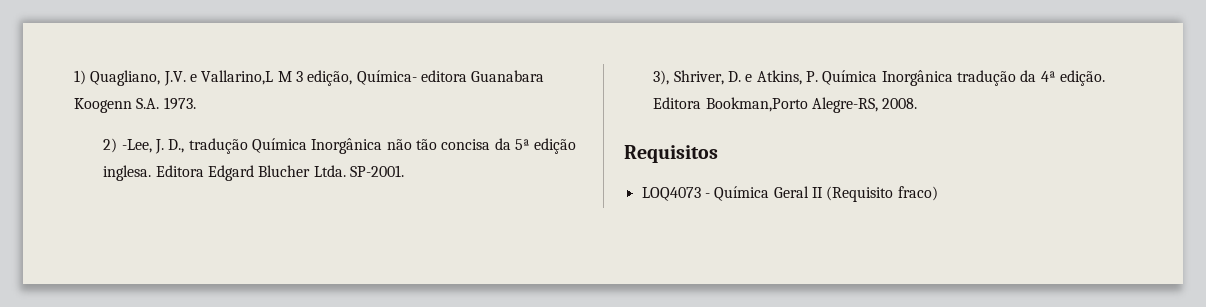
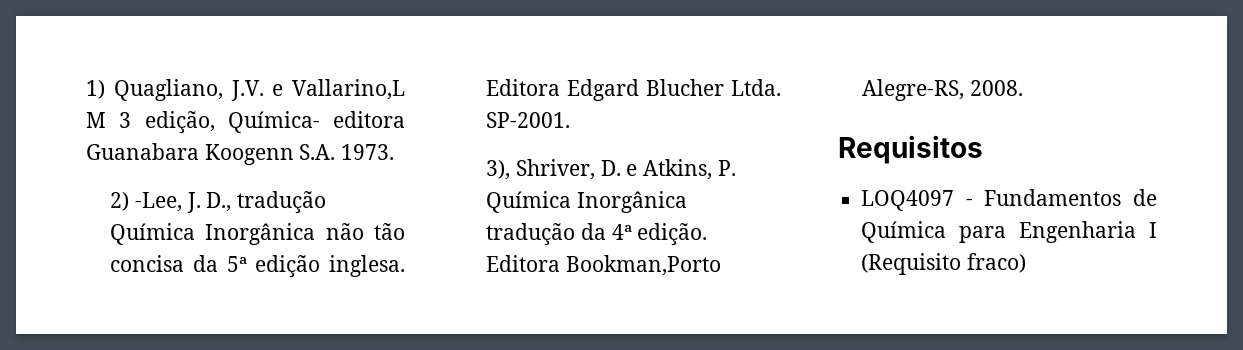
- LOQ4073 - Química Geral II (Requisito fraco)
+ LOQ4097 - Fundamentos de Química para Engenharia I (Requisito fraco)

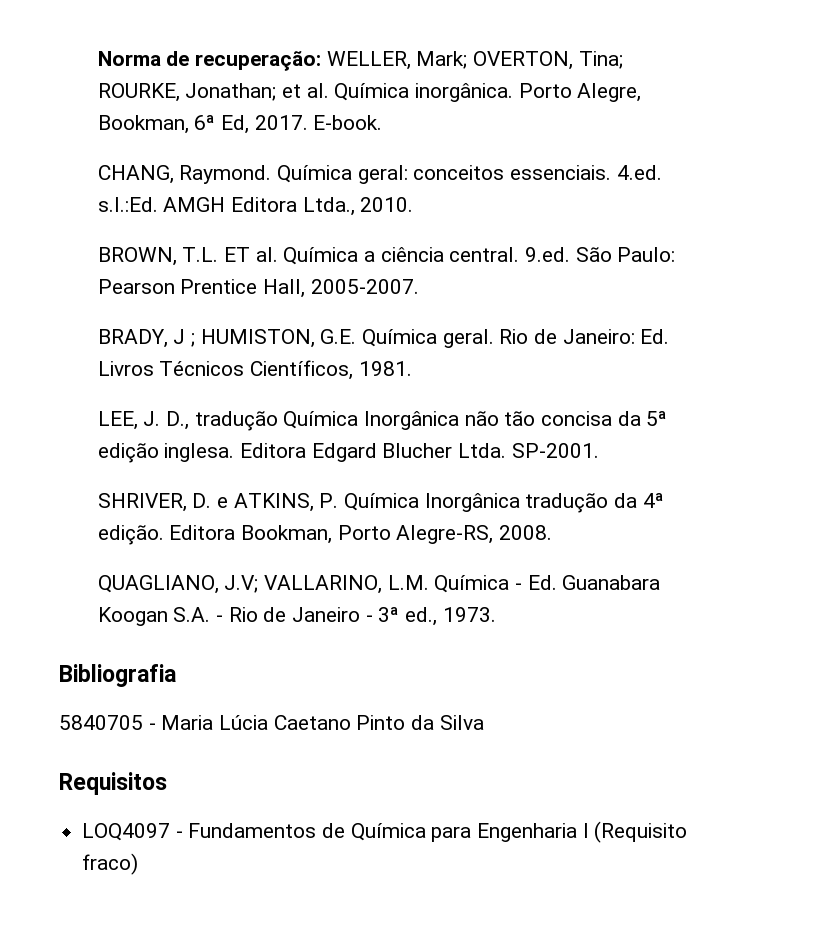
- 1) Quagliano, J.V. e Vallarino,L M 3 edição, Química- editora Guanabara Koogenn S.A. 1973.
- 2) -Lee, J. D., tradução Química Inorgânica não tão concisa da 5ª edição inglesa.
+ Norma de recuperação: WELLER, Mark; OVERTON, Tina; ROURKE, Jonathan; et al. Química inorgânica. Porto Alegre, Bookman, 6ª Ed, 2017. E-book.
+ CHANG, Raymond. Química geral: conceitos essenciais. 4.ed. s.l.:Ed. AMGH Editora Ltda., 2010.
+ BROWN, T.L. ET al. Química a ciência central. 9.ed. São Paulo: Pearson Prentice Hall, 2005-2007.
+ BRADY, J ; HUMISTON, G.E. Química geral. Rio de Janeiro: Ed. Livros Técnicos Científicos, 1981.
+ LEE, J. D., tradução Química Inorgânica não tão concisa da 5ª edição inglesa.
- 3), Shriver, D. e Atkins, P. Química Inorgânica tradução da 4ª edição.
+ SHRIVER, D. e ATKINS, P. Química Inorgânica tradução da 4ª edição.
- Editora Bookman,Porto Alegre-RS, 2008.
+ Editora Bookman, Porto Alegre-RS, 2008.
+ QUAGLIANO, J.V; VALLARINO, L.M. Química - Ed. Guanabara Koogan S.A. - Rio de Janeiro - 3ª ed., 1973.
+ Bibliografia
+ 5840705 - Maria Lúcia Caetano Pinto da Silva

